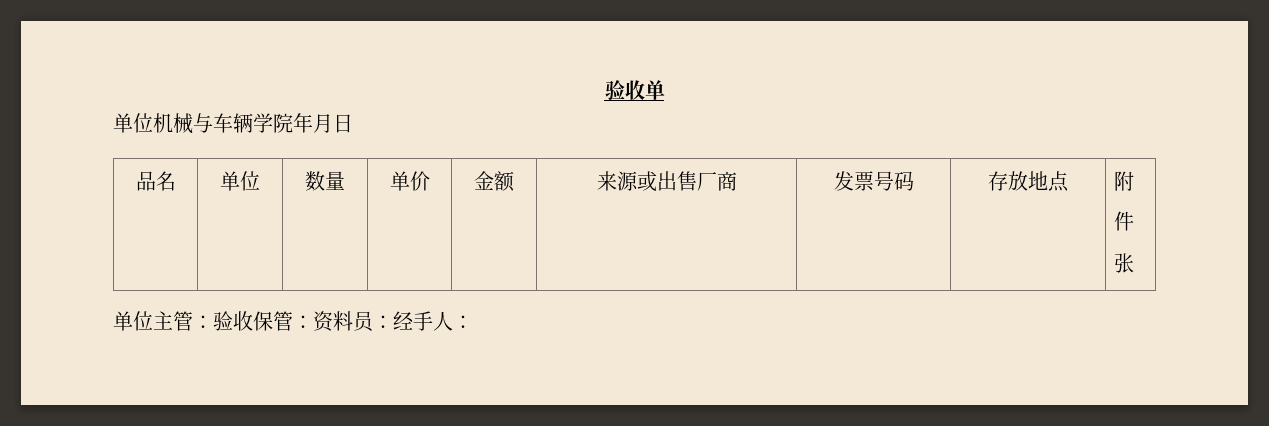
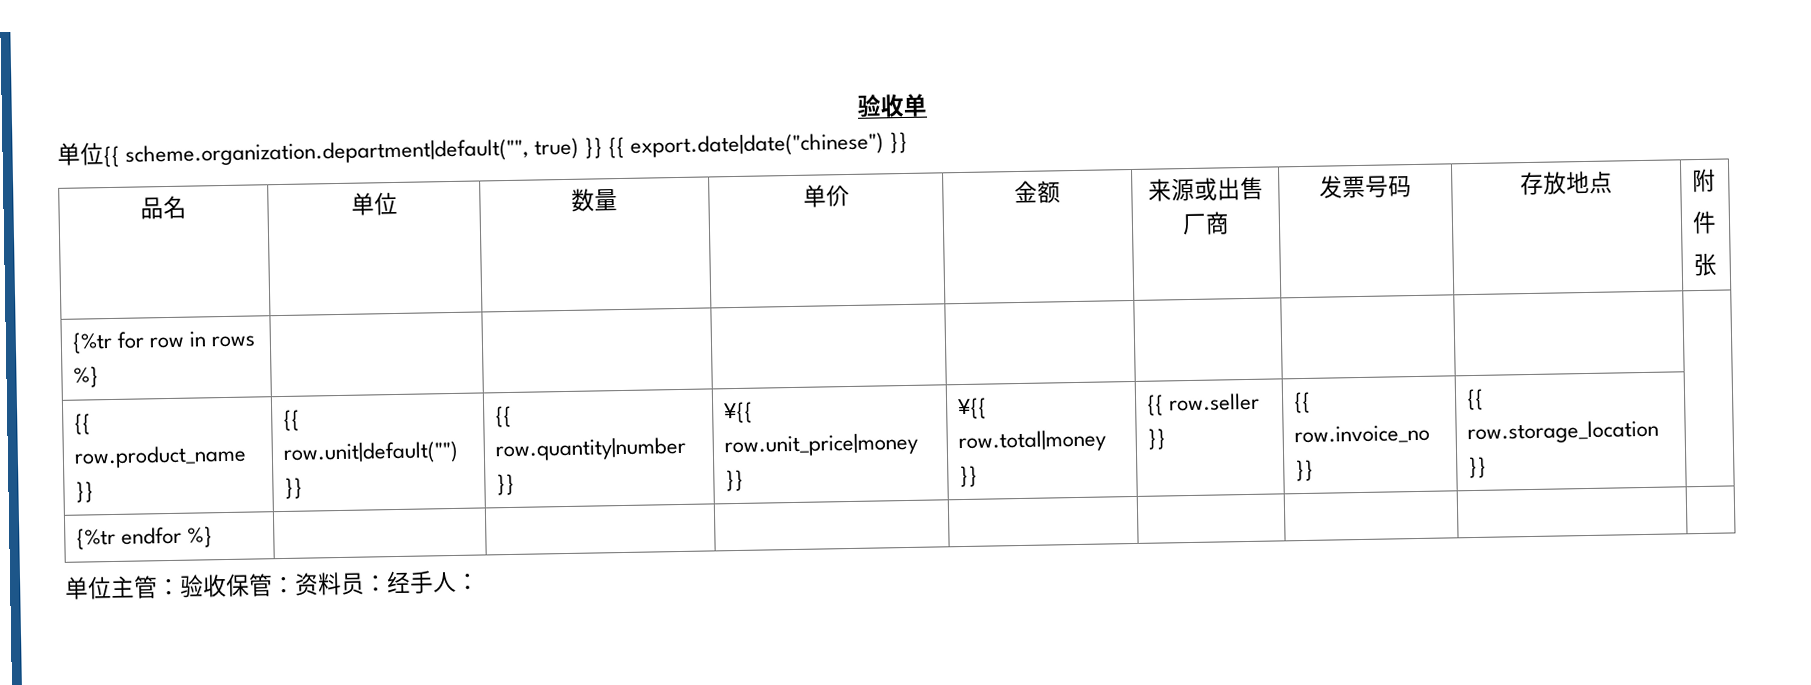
- 单位机械与车辆学院年月日
+ 单位{{ scheme.organization.department|default("", true) }} {{ export.date|date("chinese") }}
+ {%tr for row in rows %} | | | | | | | |
+ {{ row.product_name }} | {{ row.unit|default("") }} | {{ row.quantity|number }} | ¥{{ row.unit_price|money }} | ¥{{ row.total|money }} | {{ row.seller }} | {{ row.invoice_no }} | {{ row.storage_location }} |
+ {%tr endfor %} | | | | | | | |

